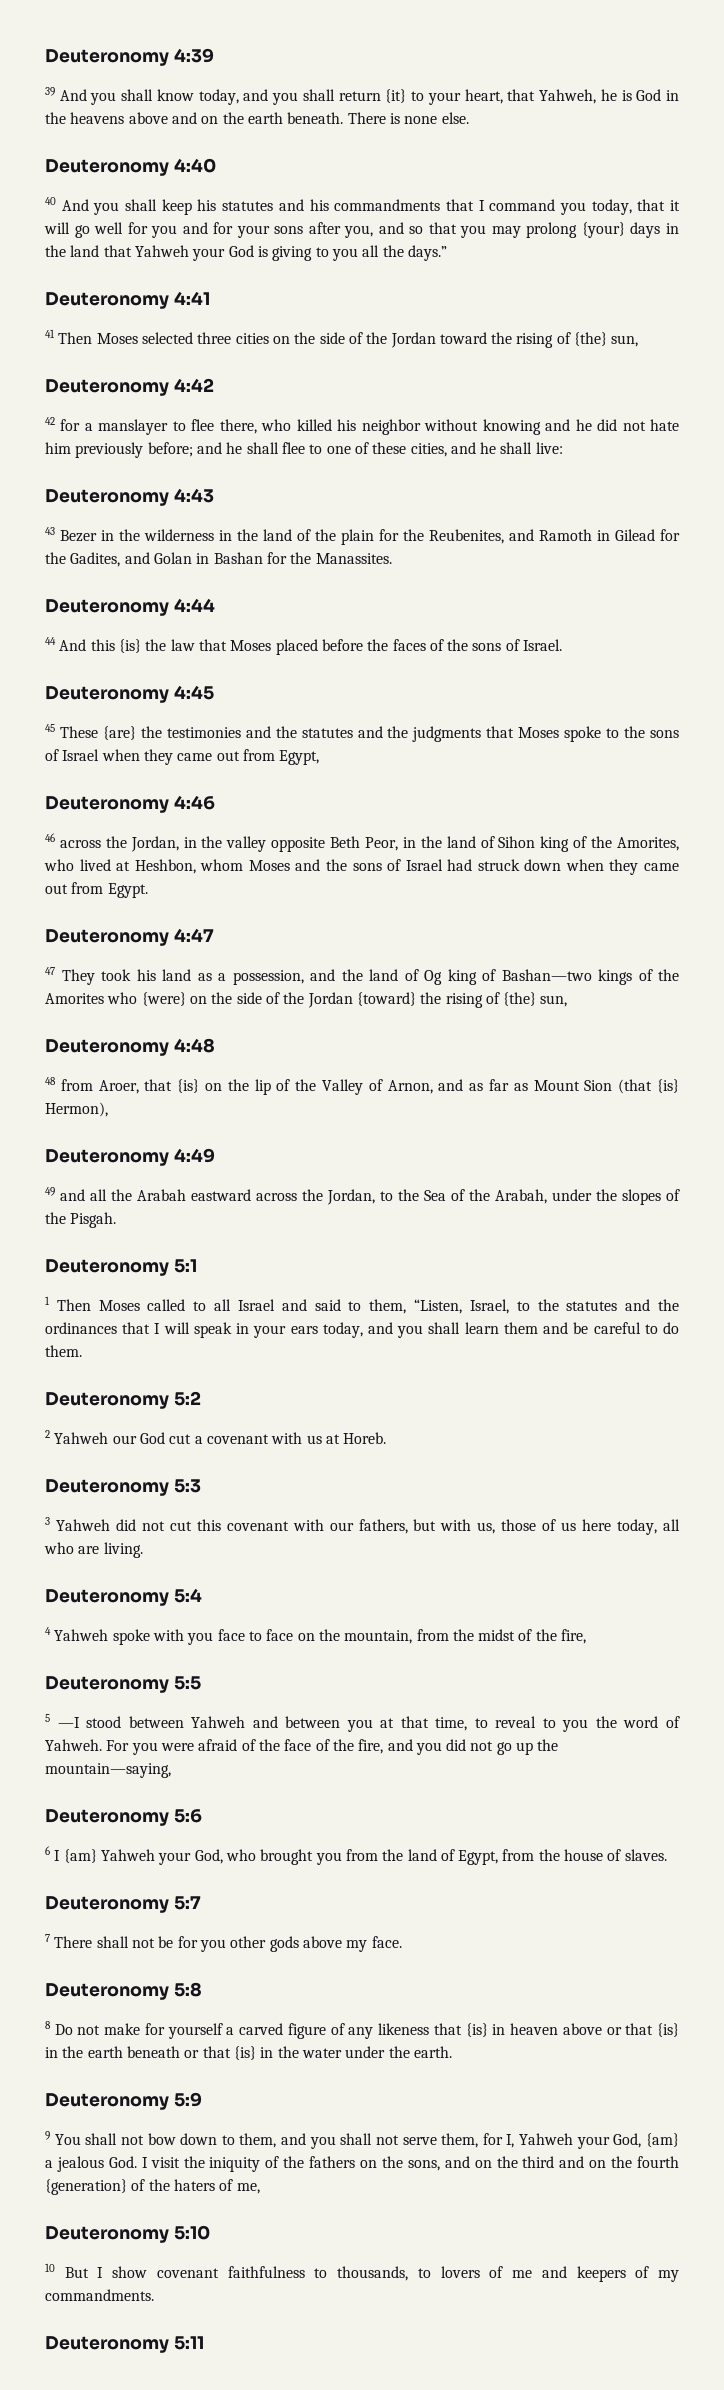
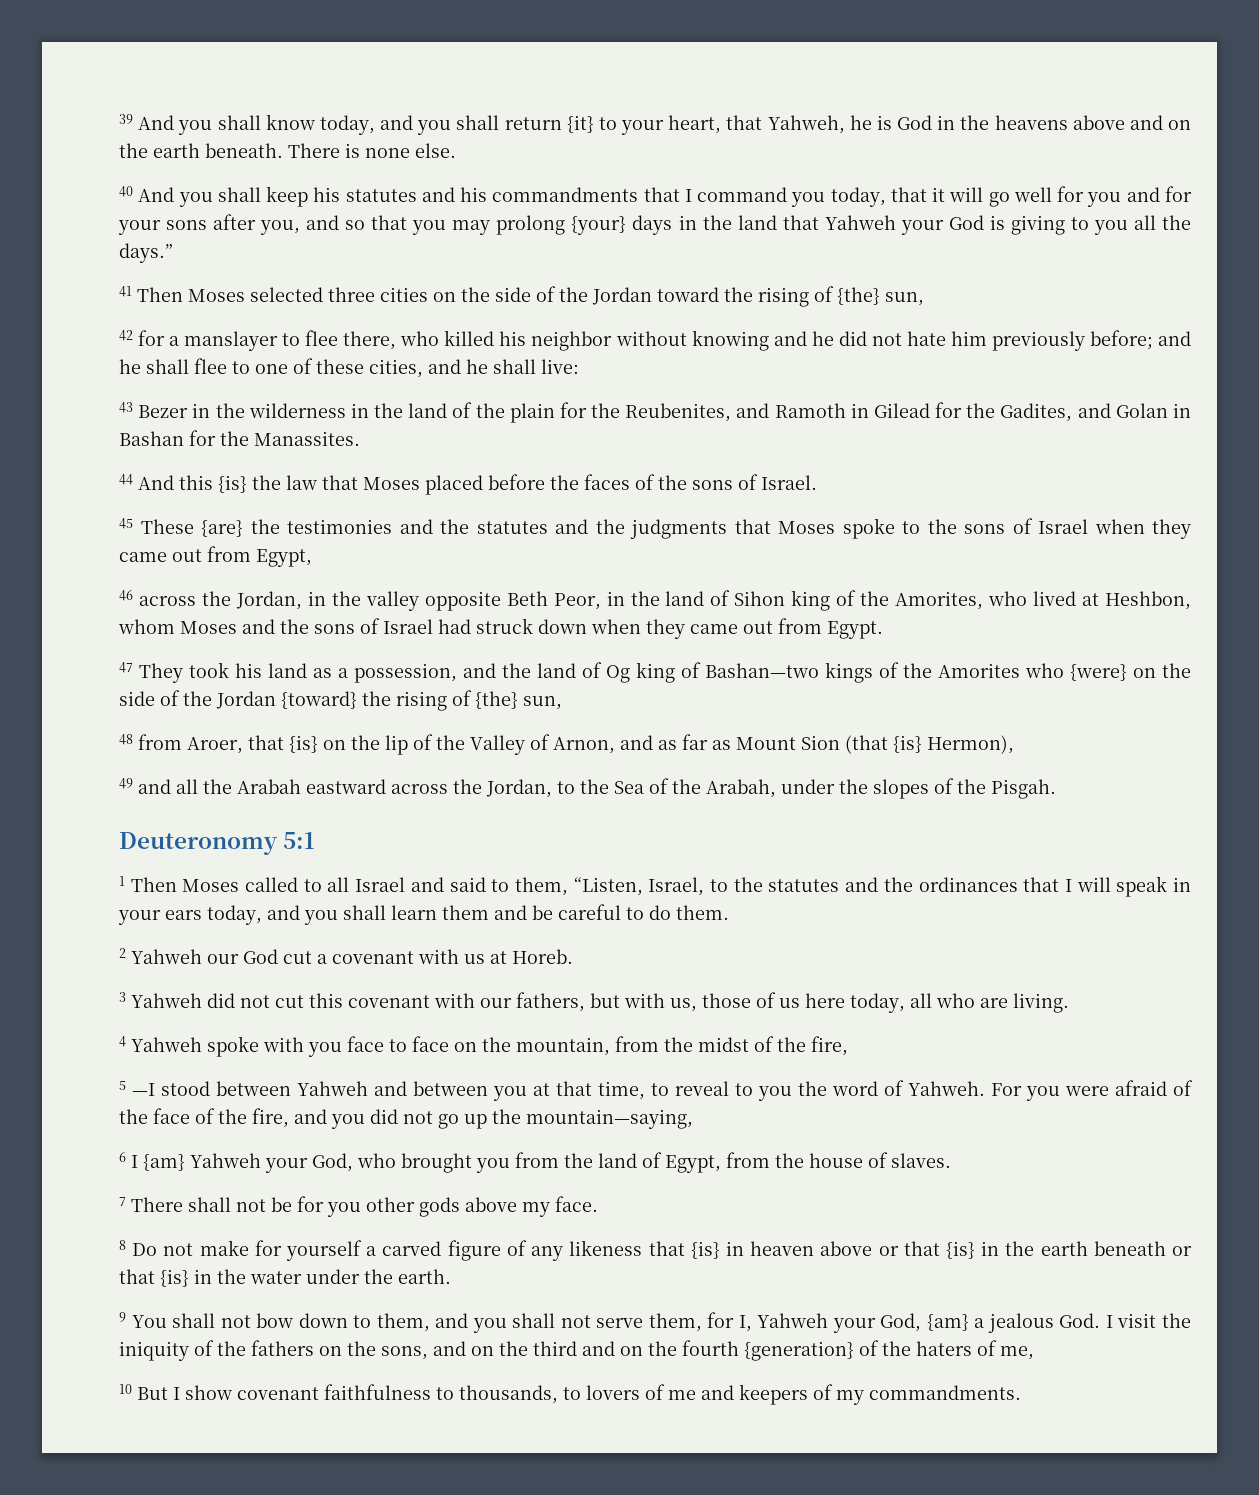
- Deuteronomy 4:39
- Deuteronomy 4:40
- Deuteronomy 4:41
- Deuteronomy 4:42
- Deuteronomy 4:43
- Deuteronomy 4:44
- Deuteronomy 4:45
- Deuteronomy 4:46
- Deuteronomy 4:47
- Deuteronomy 4:48
- Deuteronomy 4:49
- Deuteronomy 5:2
- Deuteronomy 5:3
- Deuteronomy 5:4
- Deuteronomy 5:5
- Deuteronomy 5:6
- Deuteronomy 5:7
- Deuteronomy 5:8
- Deuteronomy 5:9
- Deuteronomy 5:10
- Deuteronomy 5:11

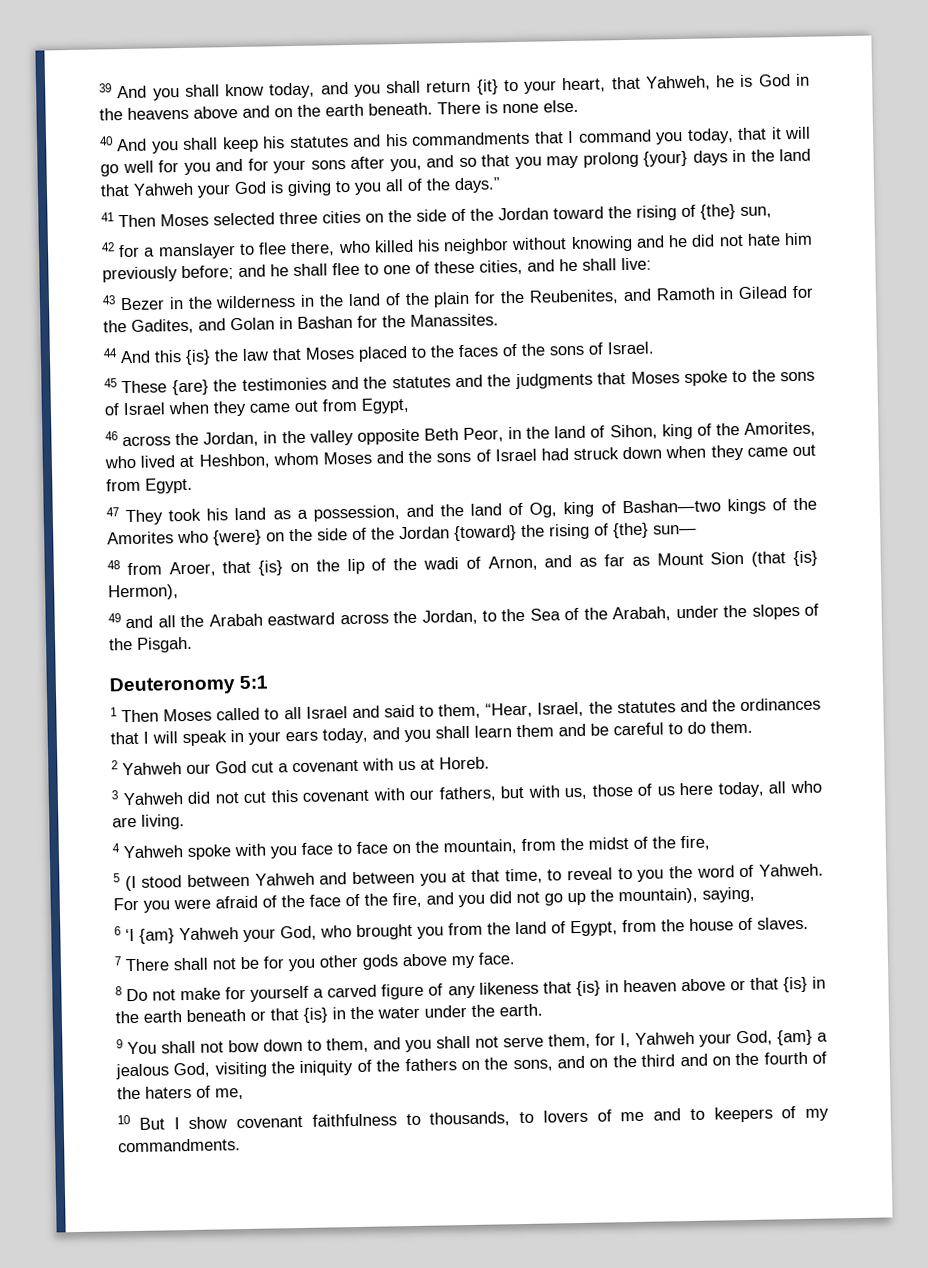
- 40 And you shall keep his statutes and his commandments that I command you today, that it will go well for you and for your sons after you, and so that you may prolong {your} days in the land that Yahweh your God is giving to you all the days.”
+ 40 And you shall keep his statutes and his commandments that I command you today, that it will go well for you and for your sons after you, and so that you may prolong {your} days in the land that Yahweh your God is giving to you all of the days.”
- 44 And this {is} the law that Moses placed before the faces of the sons of Israel.
+ 44 And this {is} the law that Moses placed to the faces of the sons of Israel.
- 46 across the Jordan, in the valley opposite Beth Peor, in the land of Sihon king of the Amorites, who lived at Heshbon, whom Moses and the sons of Israel had struck down when they came out from Egypt.
+ 46 across the Jordan, in the valley opposite Beth Peor, in the land of Sihon, king of the Amorites, who lived at Heshbon, whom Moses and the sons of Israel had struck down when they came out from Egypt.
- 47 They took his land as a possession, and the land of Og king of Bashan—two kings of the Amorites who {were} on the side of the Jordan {toward} the rising of {the} sun,
+ 47 They took his land as a possession, and the land of Og, king of Bashan—two kings of the Amorites who {were} on the side of the Jordan {toward} the rising of {the} sun—
- 48 from Aroer, that {is} on the lip of the Valley of Arnon, and as far as Mount Sion (that {is} Hermon),
+ 48 from Aroer, that {is} on the lip of the wadi of Arnon, and as far as Mount Sion (that {is} Hermon),
- 1 Then Moses called to all Israel and said to them, “Listen, Israel, to the statutes and the ordinances that I will speak in your ears today, and you shall learn them and be careful to do them.
+ 1 Then Moses called to all Israel and said to them, “Hear, Israel, the statutes and the ordinances that I will speak in your ears today, and you shall learn them and be careful to do them.
- 5 —I stood between Yahweh and between you at that time, to reveal to you the word of Yahweh.
+ 5 (I stood between Yahweh and between you at that time, to reveal to you the word of Yahweh.
- For you were afraid of the face of the fire, and you did not go up the mountain—saying,
+ For you were afraid of the face of the fire, and you did not go up the mountain), saying,
- 6 I {am} Yahweh your God, who brought you from the land of Egypt, from the house of slaves.
+ 6 ‘I {am} Yahweh your God, who brought you from the land of Egypt, from the house of slaves.
- 9 You shall not bow down to them, and you shall not serve them, for I, Yahweh your God, {am} a jealous God. I visit the iniquity of the fathers on the sons, and on the third and on the fourth {generation} of the haters of me,
+ 9 You shall not bow down to them, and you shall not serve them, for I, Yahweh your God, {am} a jealous God, visiting the iniquity of the fathers on the sons, and on the third and on the fourth of the haters of me,
- 10 But I show covenant faithfulness to thousands, to lovers of me and keepers of my commandments.
+ 10 But I show covenant faithfulness to thousands, to lovers of me and to keepers of my commandments.

